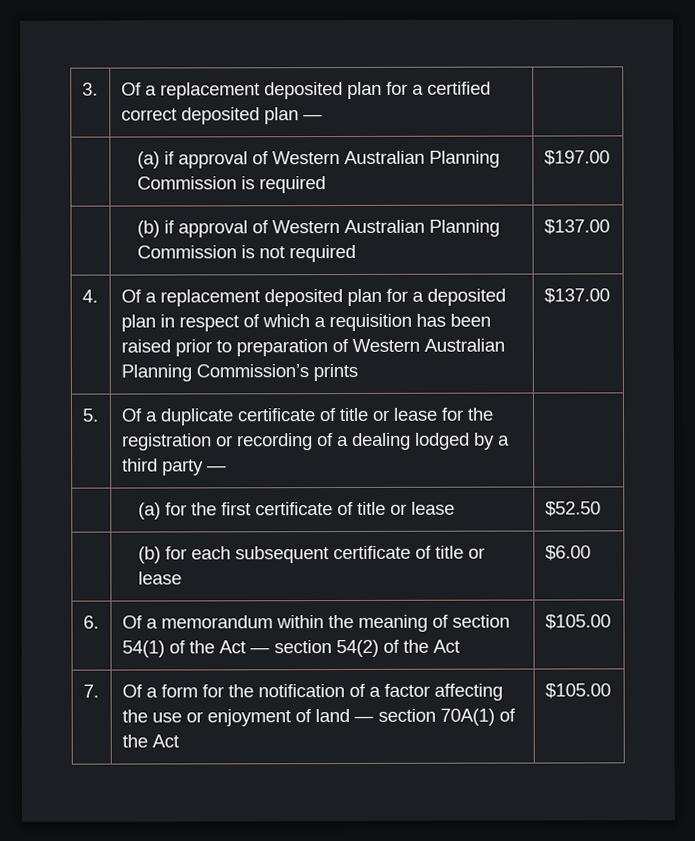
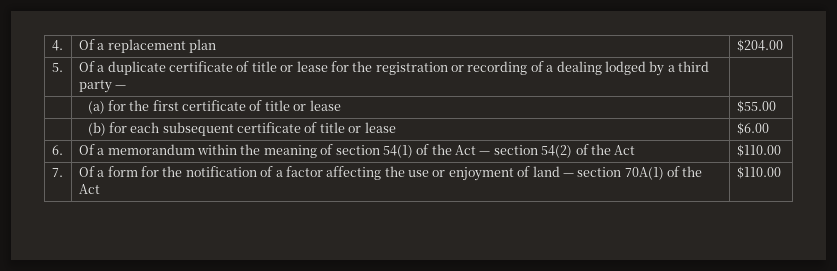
- 3. | Of a replacement deposited plan for a certified correct deposited plan — |
- | (a) if approval of Western Australian Planning Commission is required | $197.00
- | (b) if approval of Western Australian Planning Commission is not required | $137.00
- 4. | Of a replacement deposited plan for a deposited plan in respect of which a requisition has been raised prior to preparation of Western Australian Planning Commission’s prints | $137.00
+ 4. | Of a replacement plan | $204.00
- | (a) for the first certificate of title or lease | $52.50
+ | (a) for the first certificate of title or lease | $55.00
- 6. | Of a memorandum within the meaning of section 54(1) of the Act — section 54(2) of the Act | $105.00
+ 6. | Of a memorandum within the meaning of section 54(1) of the Act — section 54(2) of the Act | $110.00
- 7. | Of a form for the notification of a factor affecting the use or enjoyment of land — section 70A(1) of the Act | $105.00
+ 7. | Of a form for the notification of a factor affecting the use or enjoyment of land — section 70A(1) of the Act | $110.00

